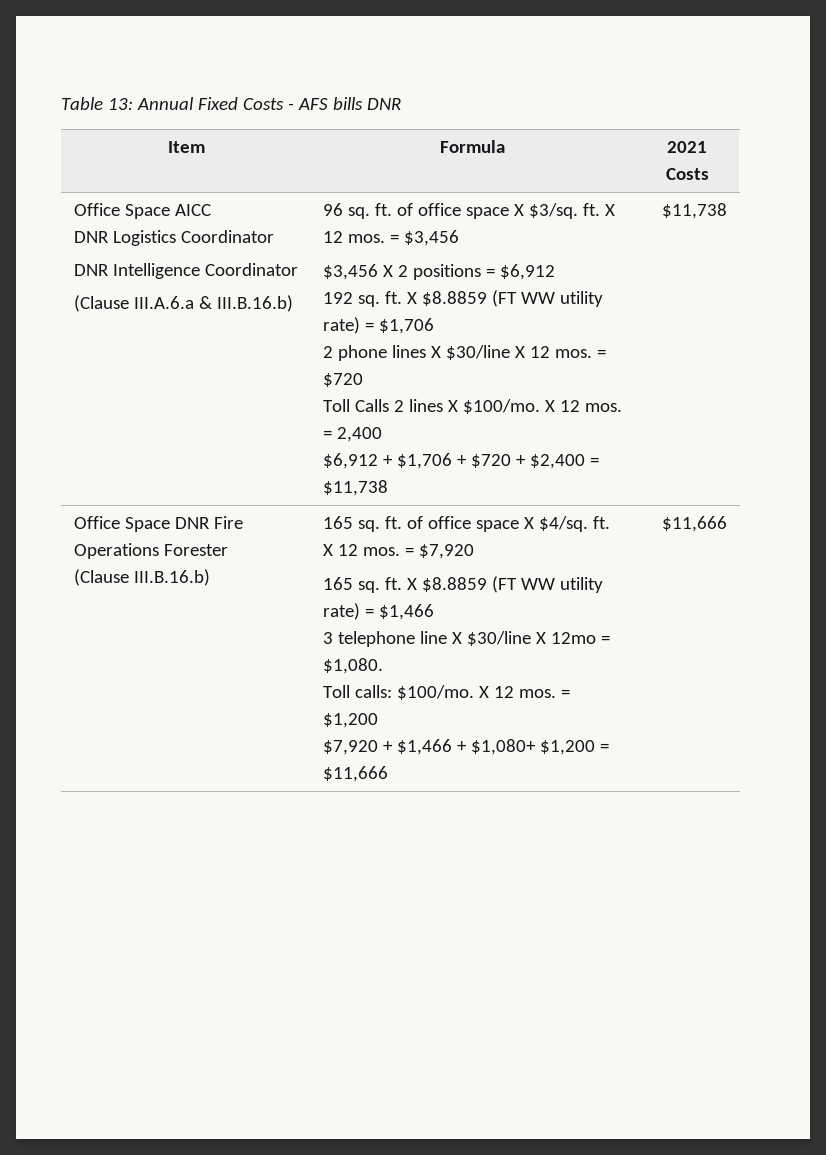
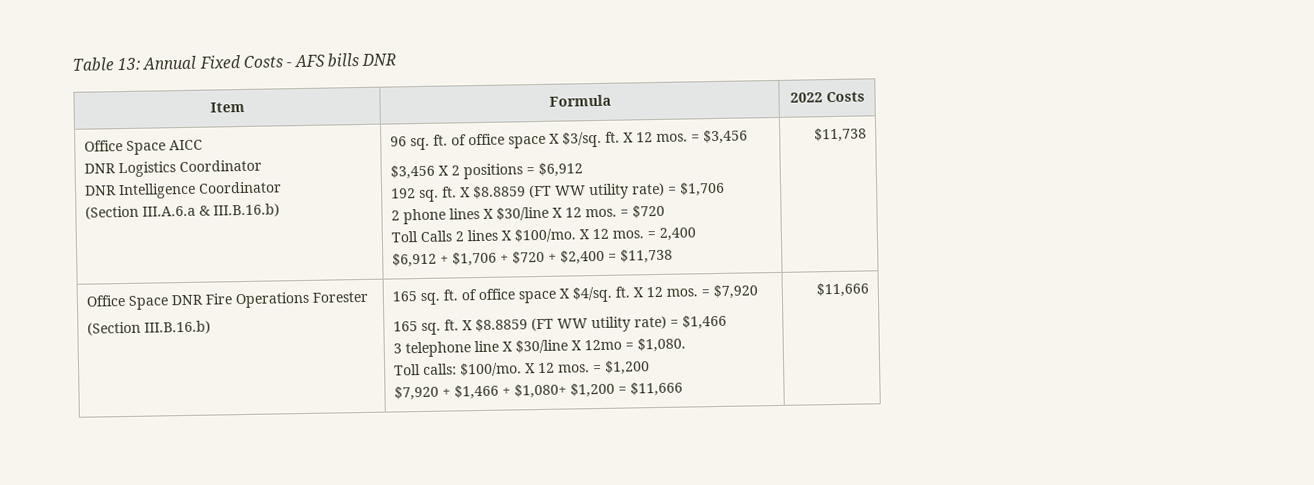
- Item | Formula | 2021 Costs
+ Item | Formula | 2022 Costs
- (Clause III.A.6.a & III.B.16.b)
+ (Section III.A.6.a & III.B.16.b)
- (Clause III.B.16.b)
+ (Section III.B.16.b)

